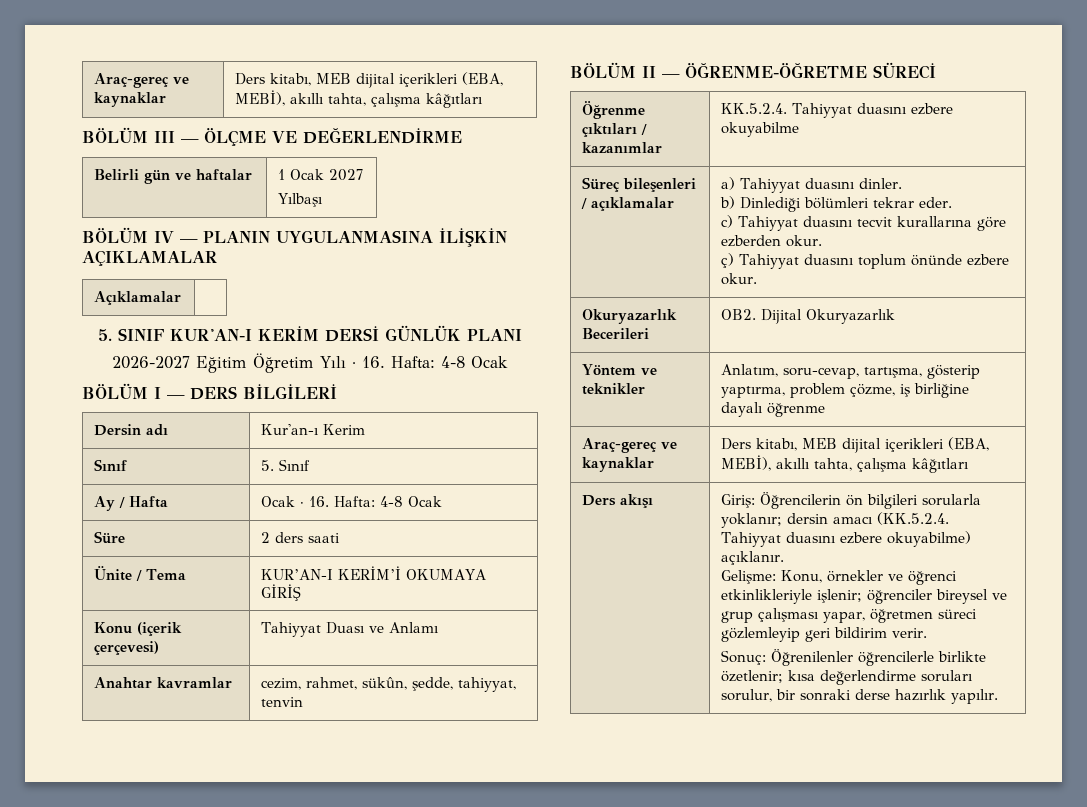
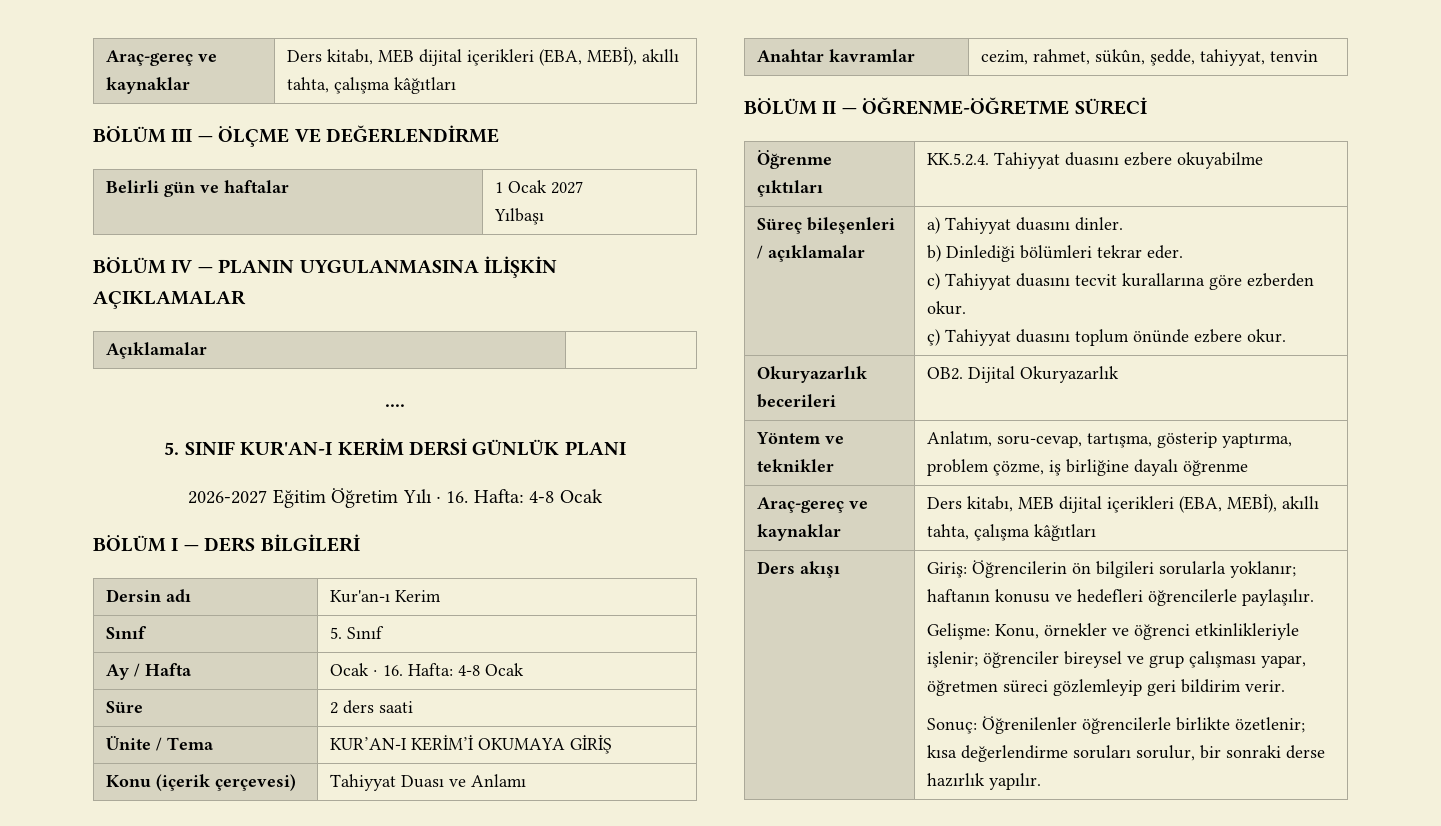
+ ....
- Öğrenme çıktıları / kazanımlar | KK.5.2.4. Tahiyyat duasını ezbere okuyabilme
+ Öğrenme çıktıları | KK.5.2.4. Tahiyyat duasını ezbere okuyabilme
- Okuryazarlık Becerileri | OB2. Dijital Okuryazarlık
+ Okuryazarlık becerileri | OB2. Dijital Okuryazarlık
- Giriş: Öğrencilerin ön bilgileri sorularla yoklanır; dersin amacı (KK.5.2.4. Tahiyyat duasını ezbere okuyabilme) açıklanır.
+ Giriş: Öğrencilerin ön bilgileri sorularla yoklanır; haftanın konusu ve hedefleri öğrencilerle paylaşılır.

